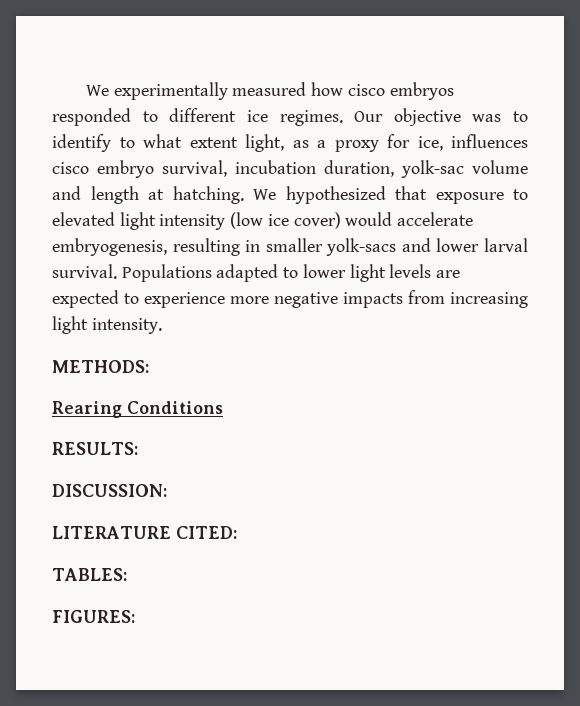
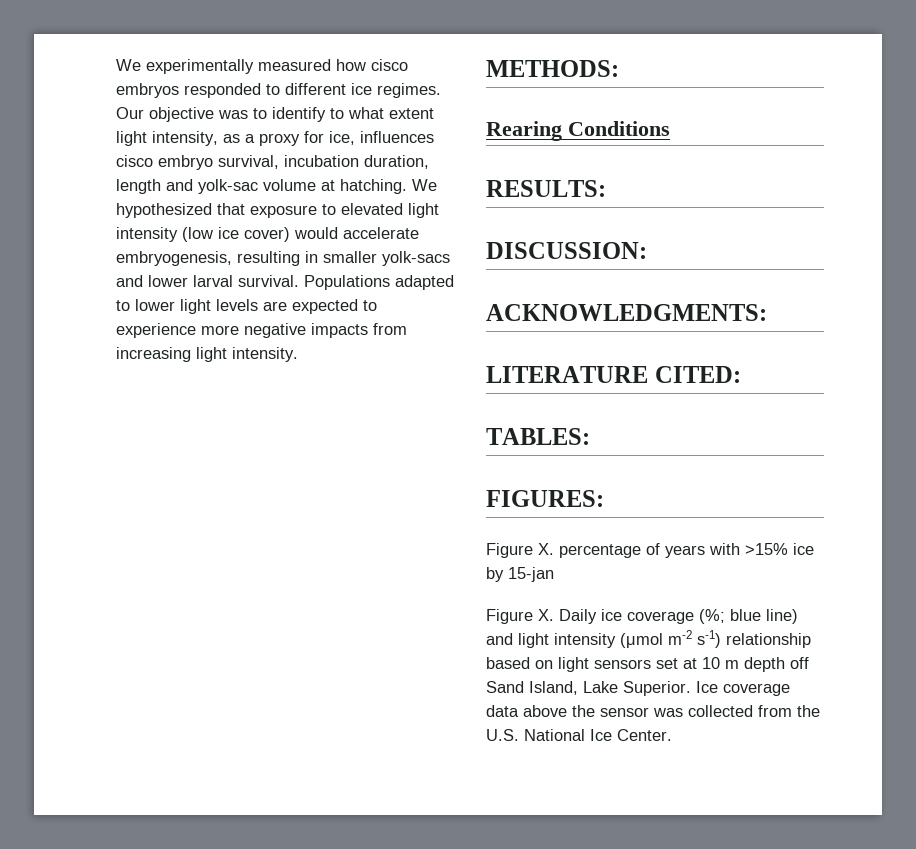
- Our objective was to identify to what extent light, as a proxy for ice, influences cisco embryo survival, incubation duration, yolk-sac volume and length at hatching.
+ Our objective was to identify to what extent light intensity, as a proxy for ice, influences cisco embryo survival, incubation duration, length and yolk-sac volume at hatching.
+ ACKNOWLEDGMENTS:
+ Figure X. percentage of years with >15% ice by 15-jan
+ Figure X. Daily ice coverage (%; blue line) and light intensity (μmol m-2 s-1) relationship based on light sensors set at 10 m depth off Sand Island, Lake Superior. Ice coverage data above the sensor was collected from the U.S. National Ice Center.

